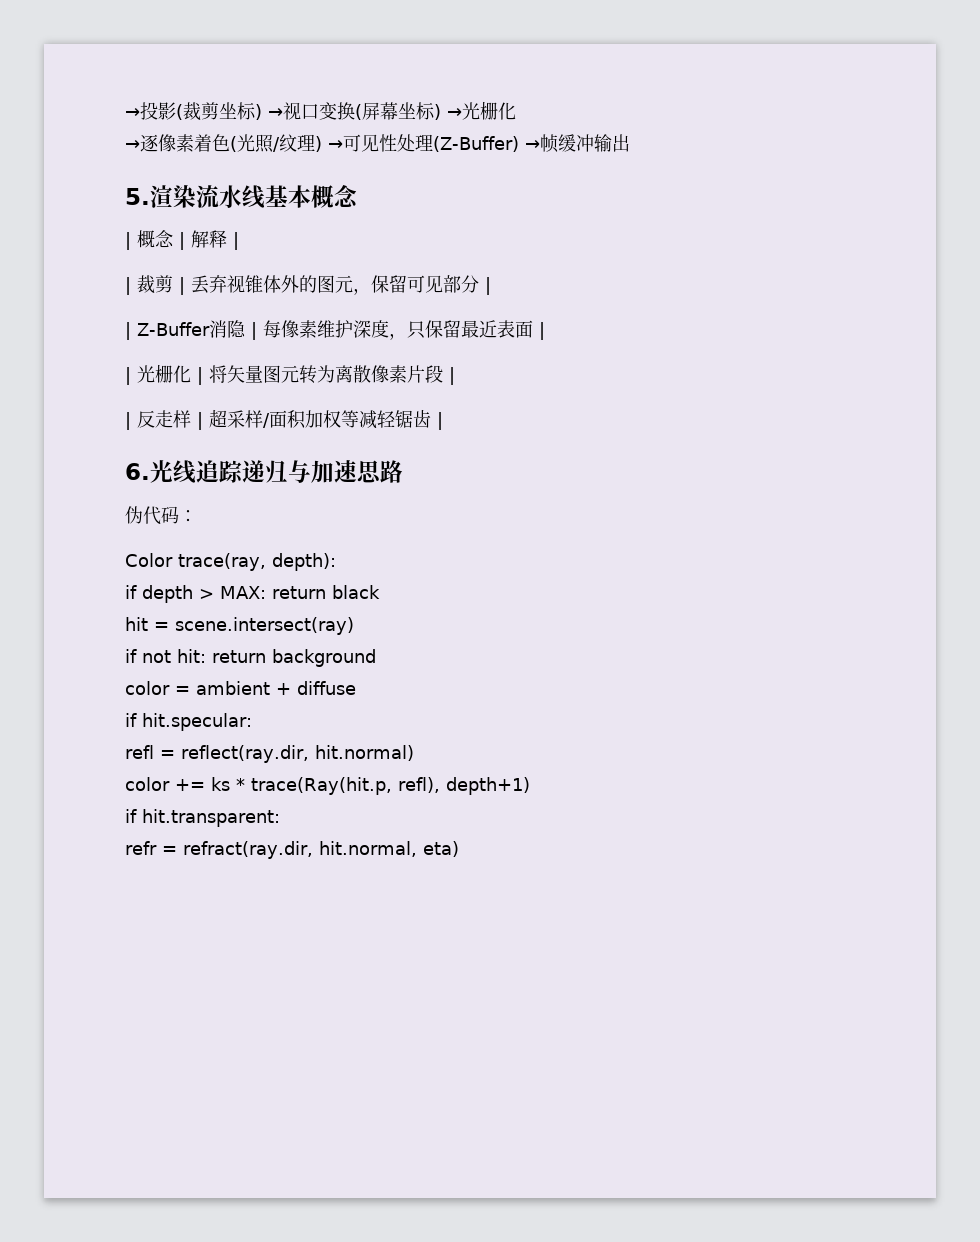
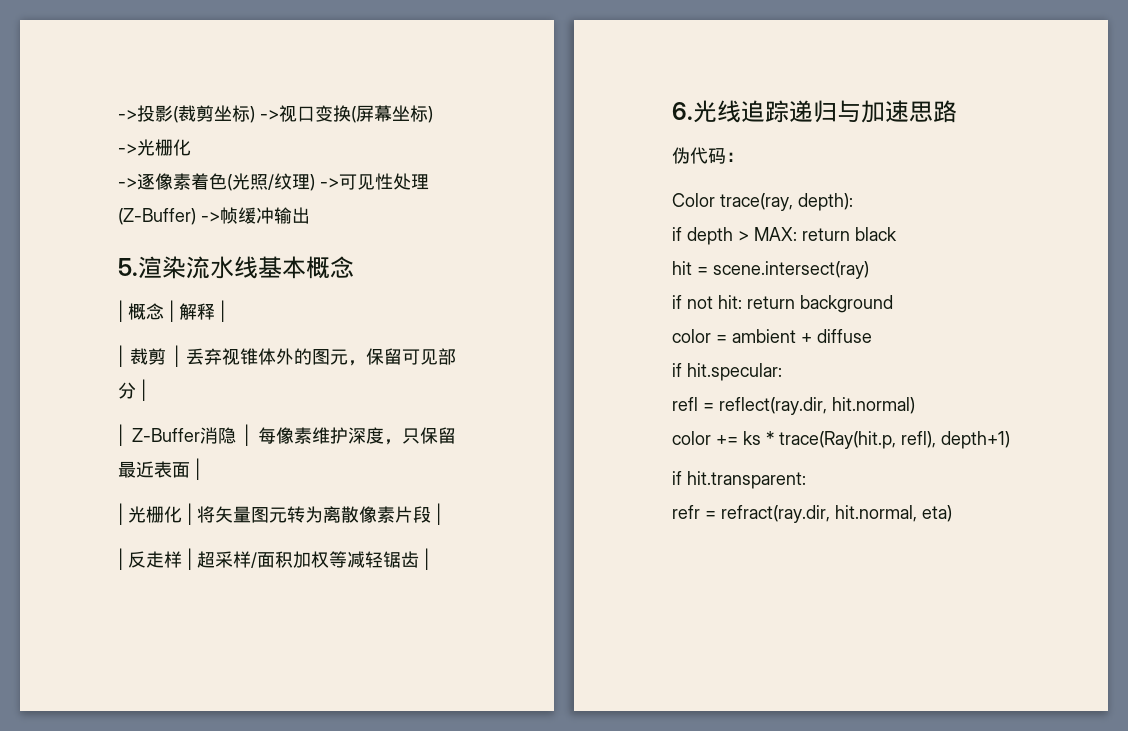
- →投影(裁剪坐标) →视口变换(屏幕坐标) →光栅化
+ ->投影(裁剪坐标) ->视口变换(屏幕坐标) ->光栅化
- →逐像素着色(光照/纹理) →可见性处理(Z-Buffer) →帧缓冲输出
+ ->逐像素着色(光照/纹理) ->可见性处理(Z-Buffer) ->帧缓冲输出

